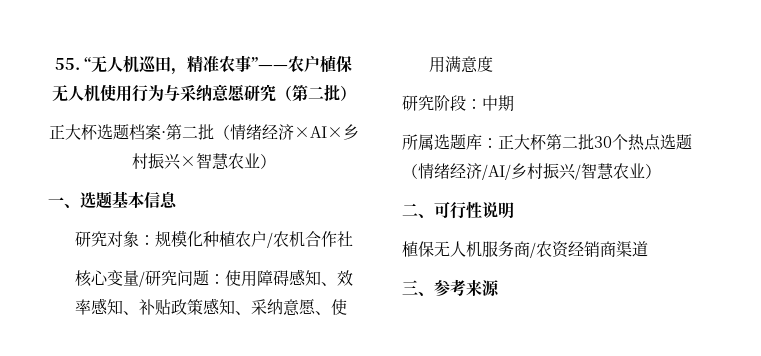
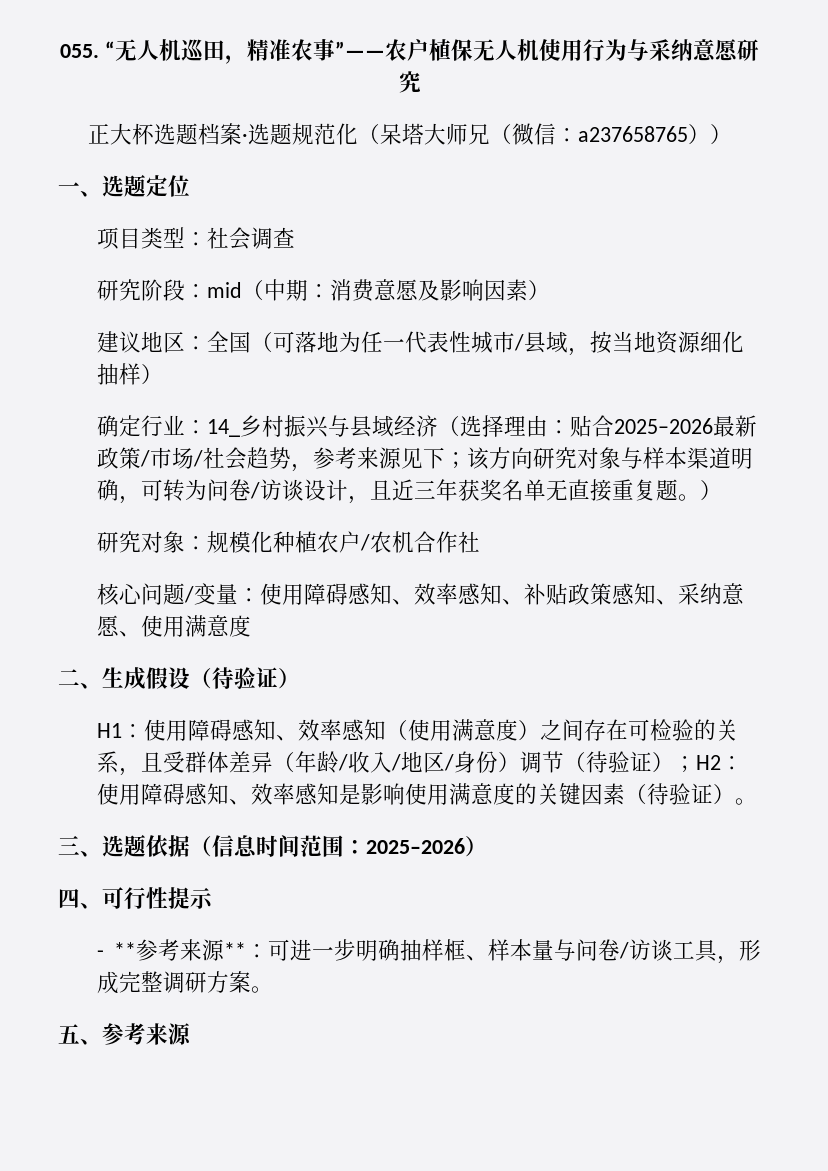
- 55. “无人机巡田，精准农事”——农户植保无人机使用行为与采纳意愿研究（第二批）
+ 055. “无人机巡田，精准农事”——农户植保无人机使用行为与采纳意愿研究
- 正大杯选题档案·第二批（情绪经济×AI×乡村振兴×智慧农业）
- 一、选题基本信息
+ 正大杯选题档案·选题规范化（呆塔大师兄（微信：a237658765））
+ 一、选题定位
+ 项目类型：社会调查
+ 研究阶段：mid（中期：消费意愿及影响因素）
+ 建议地区：全国（可落地为任一代表性城市/县域，按当地资源细化抽样）
+ 确定行业：14_乡村振兴与县域经济（选择理由：贴合2025–2026最新政策/市场/社会趋势，参考来源见下；该方向研究对象与样本渠道明确，可转为问卷/访谈设计，且近三年获奖名单无直接重复题。）
- 核心变量/研究问题：使用障碍感知、效率感知、补贴政策感知、采纳意愿、使用满意度
+ 核心问题/变量：使用障碍感知、效率感知、补贴政策感知、采纳意愿、使用满意度
- 研究阶段：中期
- 所属选题库：正大杯第二批30个热点选题（情绪经济/AI/乡村振兴/智慧农业）
- 二、可行性说明
- 植保无人机服务商/农资经销商渠道
- 三、参考来源
+ 二、生成假设（待验证）
+ H1：使用障碍感知、效率感知（使用满意度）之间存在可检验的关系，且受群体差异（年龄/收入/地区/身份）调节（待验证）；H2：使用障碍感知、效率感知是影响使用满意度的关键因素（待验证）。
+ 三、选题依据（信息时间范围：2025–2026）
+ 四、可行性提示
+ - **参考来源**：可进一步明确抽样框、样本量与问卷/访谈工具，形成完整调研方案。
+ 五、参考来源

